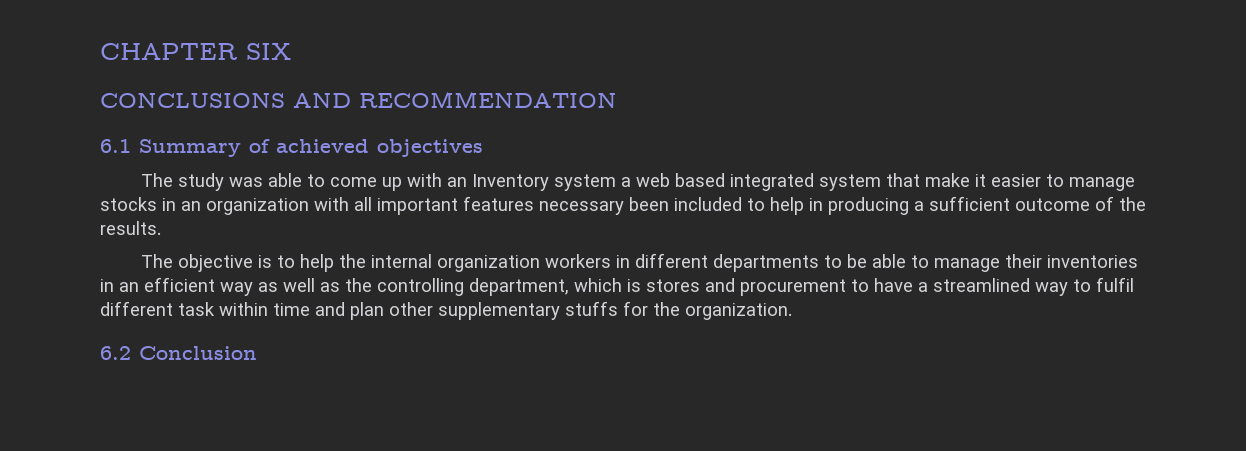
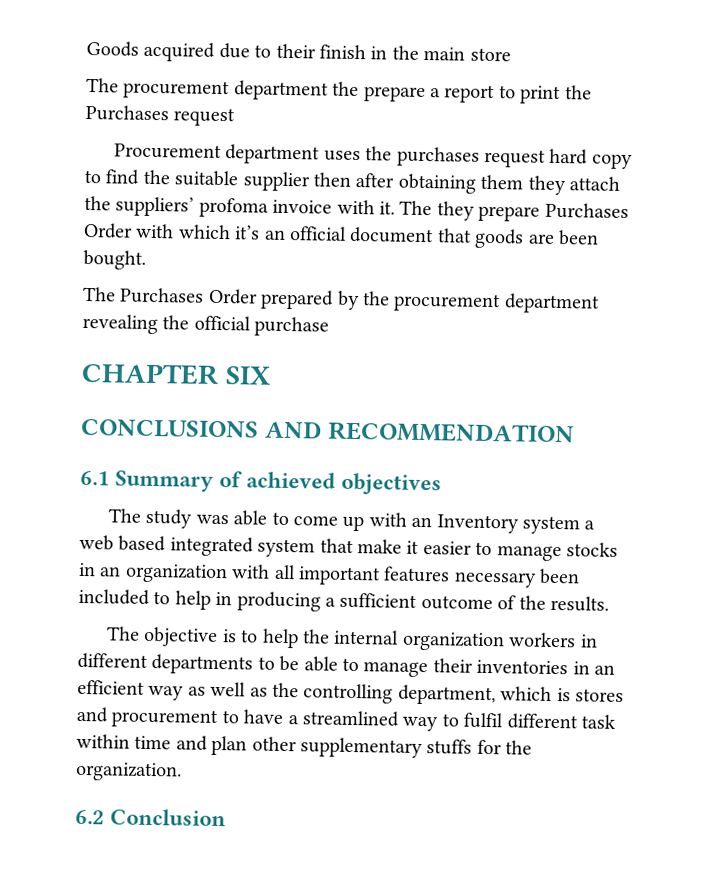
+ Goods acquired due to their finish in the main store
+ The procurement department the prepare a report to print the Purchases request
+ Procurement department uses the purchases request hard copy to find the suitable supplier then after obtaining them they attach the suppliers’ profoma invoice with it. The they prepare Purchases Order with which it’s an official document that goods are been bought.
+ The Purchases Order prepared by the procurement department revealing the official purchase

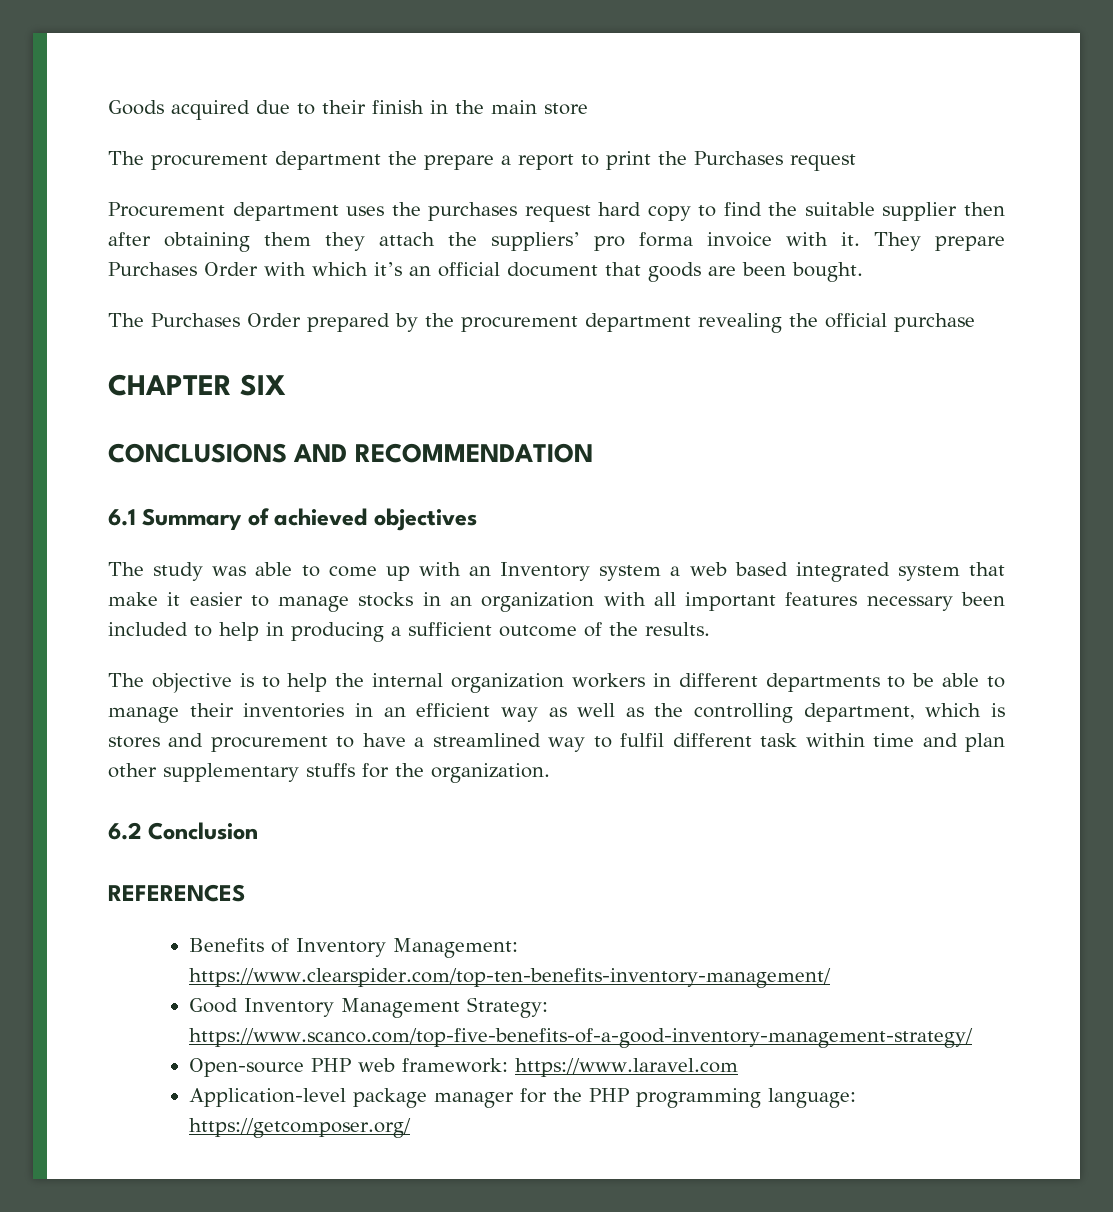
- Procurement department uses the purchases request hard copy to find the suitable supplier then after obtaining them they attach the suppliers’ profoma invoice with it.
+ Procurement department uses the purchases request hard copy to find the suitable supplier then after obtaining them they attach the suppliers’ pro forma invoice with it.
- The they prepare Purchases Order with which it’s an official document that goods are been bought.
+ They prepare Purchases Order with which it’s an official document that goods are been bought.
+ REFERENCES
+ Benefits of Inventory Management: https://www.clearspider.com/top-ten-benefits-inventory-management/
+ Good Inventory Management Strategy: https://www.scanco.com/top-five-benefits-of-a-good-inventory-management-strategy/
+ Open-source PHP web framework: https://www.laravel.com
+ Application-level package manager for the PHP programming language: https://getcomposer.org/

